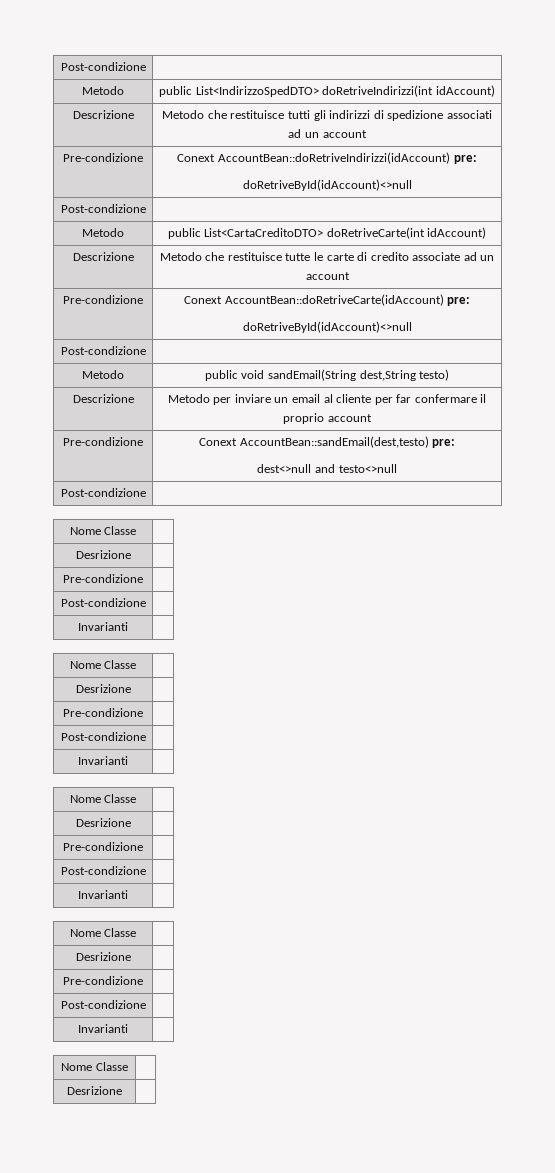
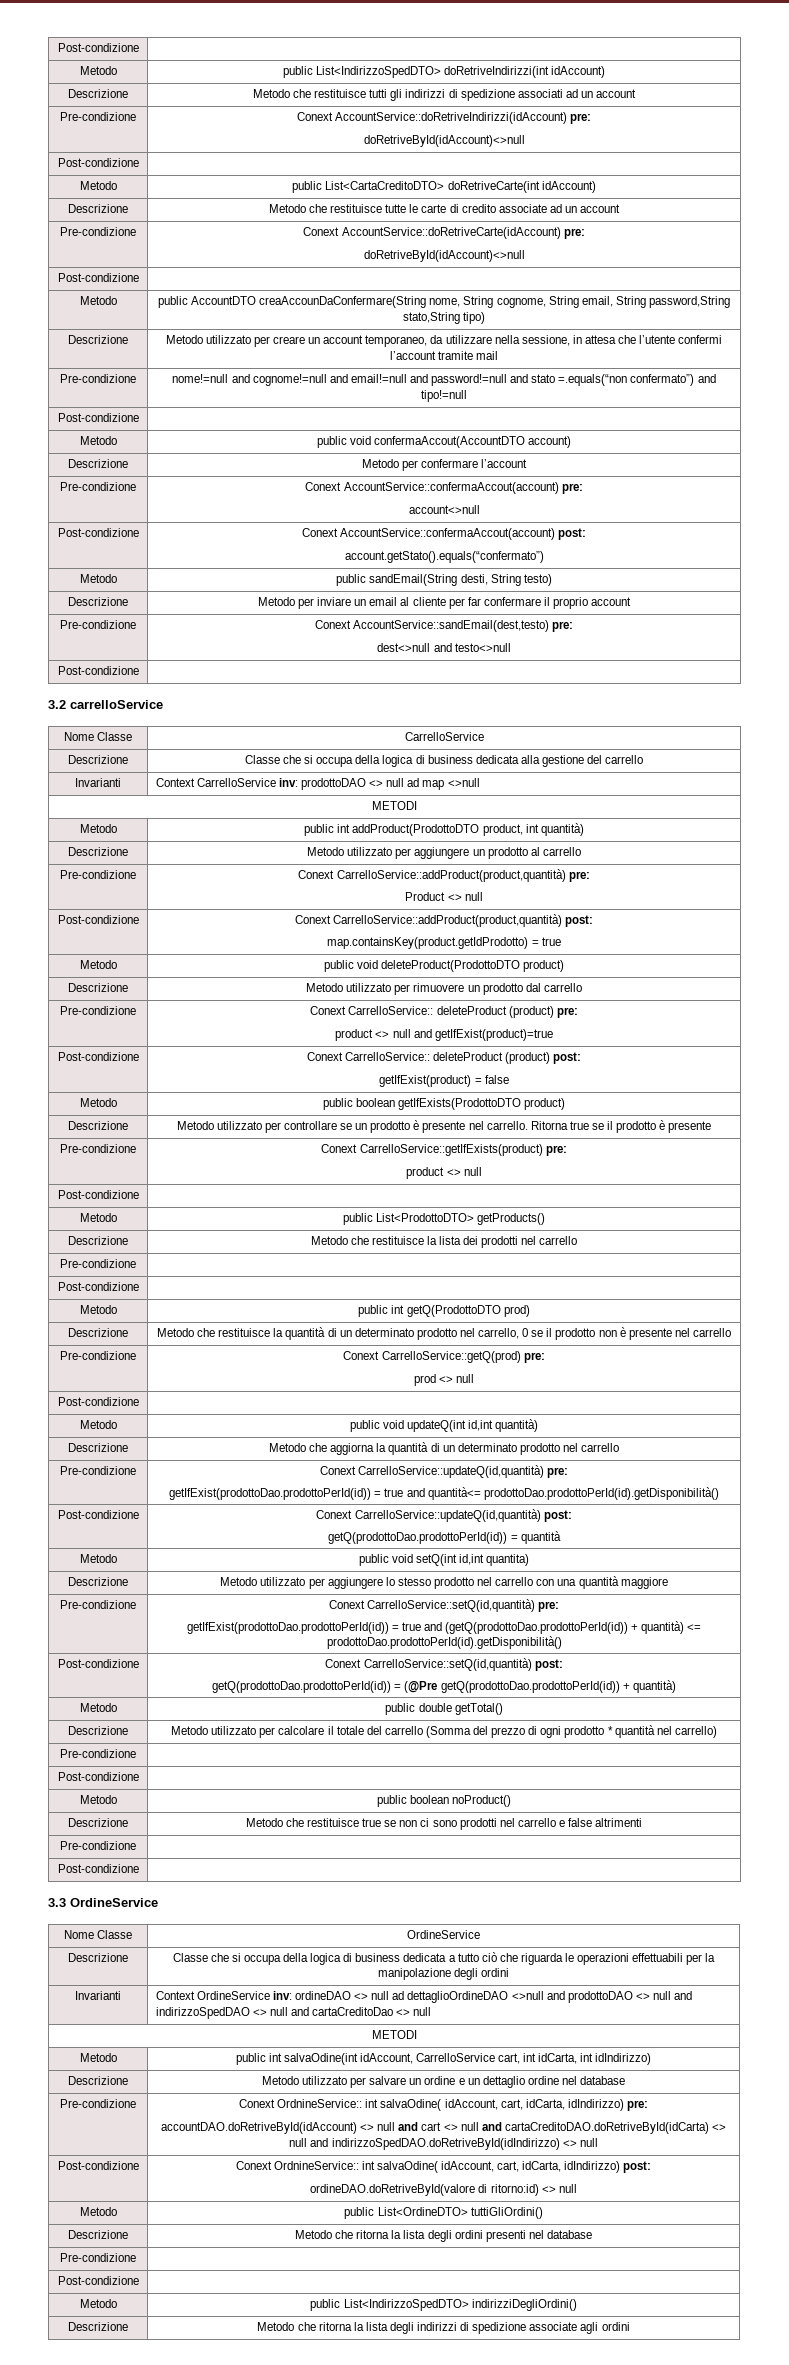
- Pre-condizione | Conext AccountBean::doRetriveIndirizzi(idAccount) pre:
+ Pre-condizione | Conext AccountService::doRetriveIndirizzi(idAccount) pre:
- Pre-condizione | Conext AccountBean::doRetriveCarte(idAccount) pre:
+ Pre-condizione | Conext AccountService::doRetriveCarte(idAccount) pre:
  doRetriveById(idAccount)<>null
  Post-condizione |
- Metodo | public void sandEmail(String dest,String testo)
+ Metodo | public AccountDTO creaAccounDaConfermare(String nome, String cognome, String email, String password,String stato,String tipo)
+ Descrizione | Metodo utilizzato per creare un account temporaneo, da utilizzare nella sessione, in attesa che l’utente confermi l’account tramite mail
+ Pre-condizione | nome!=null and cognome!=null and email!=null and password!=null and stato =.equals(“non confermato”) and tipo!=null
+ Post-condizione |
+ Metodo | public void confermaAccout(AccountDTO account)
+ Descrizione | Metodo per confermare l’account
+ Pre-condizione | Conext AccountService::confermaAccout(account) pre:
+ account<>null
+ Post-condizione | Conext AccountService::confermaAccout(account) post:
+ account.getStato().equals(“confermato”)
+ Metodo | public sandEmail(String desti, String testo)
- Pre-condizione | Conext AccountBean::sandEmail(dest,testo) pre:
+ Pre-condizione | Conext AccountService::sandEmail(dest,testo) pre:
  dest<>null and testo<>null
  Post-condizione |
- Nome Classe |
- Desrizione |
+ 3.2 carrelloService
+ Nome Classe | CarrelloService
+ Descrizione | Classe che si occupa della logica di business dedicata alla gestione del carrello
+ Invarianti | Context CarrelloService inv: prodottoDAO <> null ad map <>null
+ METODI
+ Metodo | public int addProduct(ProdottoDTO product, int quantità)
+ Descrizione | Metodo utilizzato per aggiungere un prodotto al carrello
+ Pre-condizione | Conext CarrelloService::addProduct(product,quantità) pre:
+ Product <> null
+ Post-condizione | Conext CarrelloService::addProduct(product,quantità) post:
+ map.containsKey(product.getIdProdotto) = true
+ Metodo | public void deleteProduct(ProdottoDTO product)
+ Descrizione | Metodo utilizzato per rimuovere un prodotto dal carrello
+ Pre-condizione | Conext CarrelloService:: deleteProduct (product) pre:
+ product <> null and getIfExist(product)=true
+ Post-condizione | Conext CarrelloService:: deleteProduct (product) post:
+ getIfExist(product) = false
+ Metodo | public boolean getIfExists(ProdottoDTO product)
+ Descrizione | Metodo utilizzato per controllare se un prodotto è presente nel carrello. Ritorna true se il prodotto è presente
+ Pre-condizione | Conext CarrelloService::getIfExists(product) pre:
+ product <> null
+ Post-condizione |
+ Metodo | public List<ProdottoDTO> getProducts()
+ Descrizione | Metodo che restituisce la lista dei prodotti nel carrello
  Pre-condizione |
  Post-condizione |
- Invarianti |
- Nome Classe |
- Desrizione |
+ Metodo | public int getQ(ProdottoDTO prod)
+ Descrizione | Metodo che restituisce la quantità di un determinato prodotto nel carrello, 0 se il prodotto non è presente nel carrello
+ Pre-condizione | Conext CarrelloService::getQ(prod) pre:
+ prod <> null
+ Post-condizione |
+ Metodo | public void updateQ(int id,int quantità)
+ Descrizione | Metodo che aggiorna la quantità di un determinato prodotto nel carrello
+ Pre-condizione | Conext CarrelloService::updateQ(id,quantità) pre:
+ getIfExist(prodottoDao.prodottoPerId(id)) = true and quantità<= prodottoDao.prodottoPerId(id).getDisponibilità()
+ Post-condizione | Conext CarrelloService::updateQ(id,quantità) post:
+ getQ(prodottoDao.prodottoPerId(id)) = quantità
+ Metodo | public void setQ(int id,int quantita)
+ Descrizione | Metodo utilizzato per aggiungere lo stesso prodotto nel carrello con una quantità maggiore
+ Pre-condizione | Conext CarrelloService::setQ(id,quantità) pre:
+ getIfExist(prodottoDao.prodottoPerId(id)) = true and (getQ(prodottoDao.prodottoPerId(id)) + quantità) <= prodottoDao.prodottoPerId(id).getDisponibilità()
+ Post-condizione | Conext CarrelloService::setQ(id,quantità) post:
+ getQ(prodottoDao.prodottoPerId(id)) = (@Pre getQ(prodottoDao.prodottoPerId(id)) + quantità)
+ Metodo | public double getTotal()
+ Descrizione | Metodo utilizzato per calcolare il totale del carrello (Somma del prezzo di ogni prodotto * quantità nel carrello)
  Pre-condizione |
  Post-condizione |
- Invarianti |
- Nome Classe |
- Desrizione |
+ Metodo | public boolean noProduct()
+ Descrizione | Metodo che restituisce true se non ci sono prodotti nel carrello e false altrimenti
  Pre-condizione |
  Post-condizione |
- Invarianti |
- Nome Classe |
- Desrizione |
+ 3.3 OrdineService
+ Nome Classe | OrdineService
+ Descrizione | Classe che si occupa della logica di business dedicata a tutto ciò che riguarda le operazioni effettuabili per la manipolazione degli ordini
+ Invarianti | Context OrdineService inv: ordineDAO <> null ad dettaglioOrdineDAO <>null and prodottoDAO <> null and indirizzoSpedDAO <> null and cartaCreditoDao <> null
+ METODI
+ Metodo | public int salvaOdine(int idAccount, CarrelloService cart, int idCarta, int idIndirizzo)
+ Descrizione | Metodo utilizzato per salvare un ordine e un dettaglio ordine nel database
+ Pre-condizione | Conext OrdnineService:: int salvaOdine( idAccount, cart, idCarta, idIndirizzo) pre:
+ accountDAO.doRetriveById(idAccount) <> null and cart <> null and cartaCreditoDAO.doRetriveById(idCarta) <> null and indirizzoSpedDAO.doRetriveById(idIndirizzo) <> null
+ Post-condizione | Conext OrdnineService:: int salvaOdine( idAccount, cart, idCarta, idIndirizzo) post:
+ ordineDAO.doRetriveById(valore di ritorno:id) <> null
+ Metodo | public List<OrdineDTO> tuttiGliOrdini()
+ Descrizione | Metodo che ritorna la lista degli ordini presenti nel database
  Pre-condizione |
  Post-condizione |
- Invarianti |
- Nome Classe |
- Desrizione |
+ Metodo | public List<IndirizzoSpedDTO> indirizziDegliOrdini()
+ Descrizione | Metodo che ritorna la lista degli indirizzi di spedizione associate agli ordini

